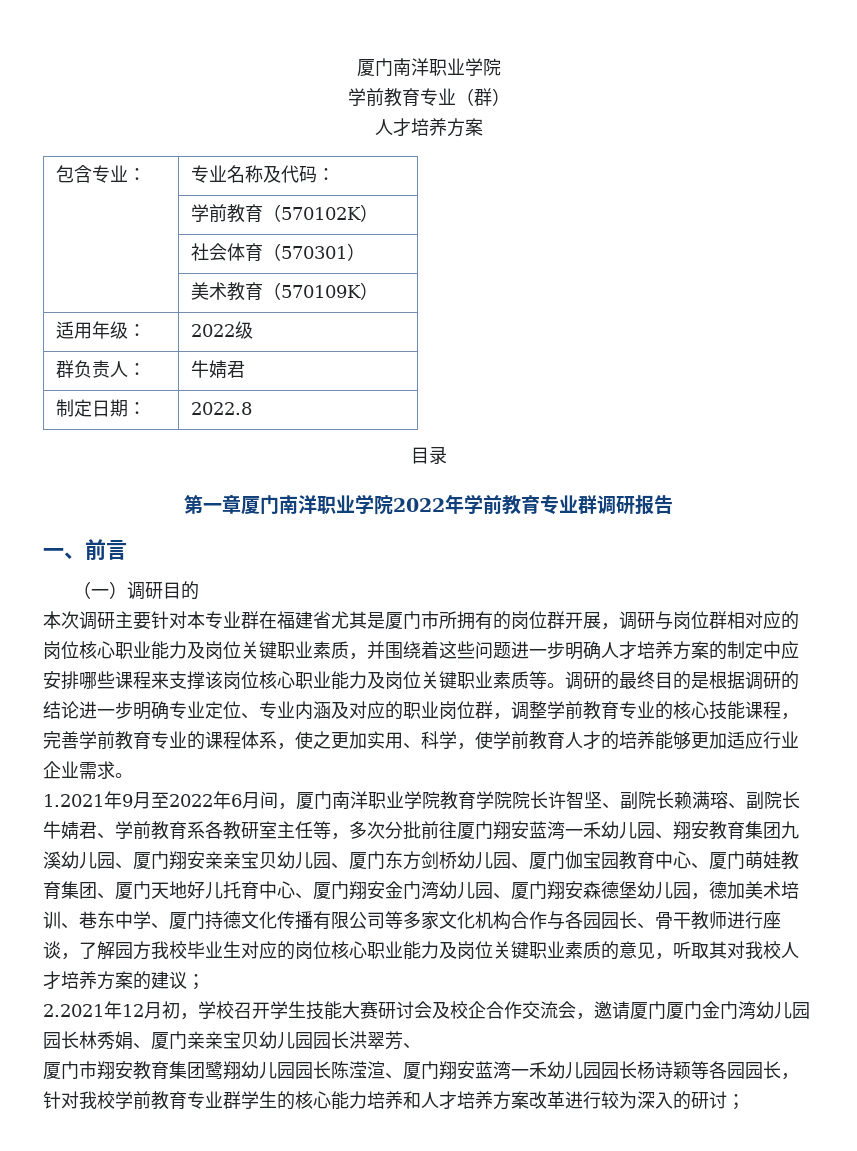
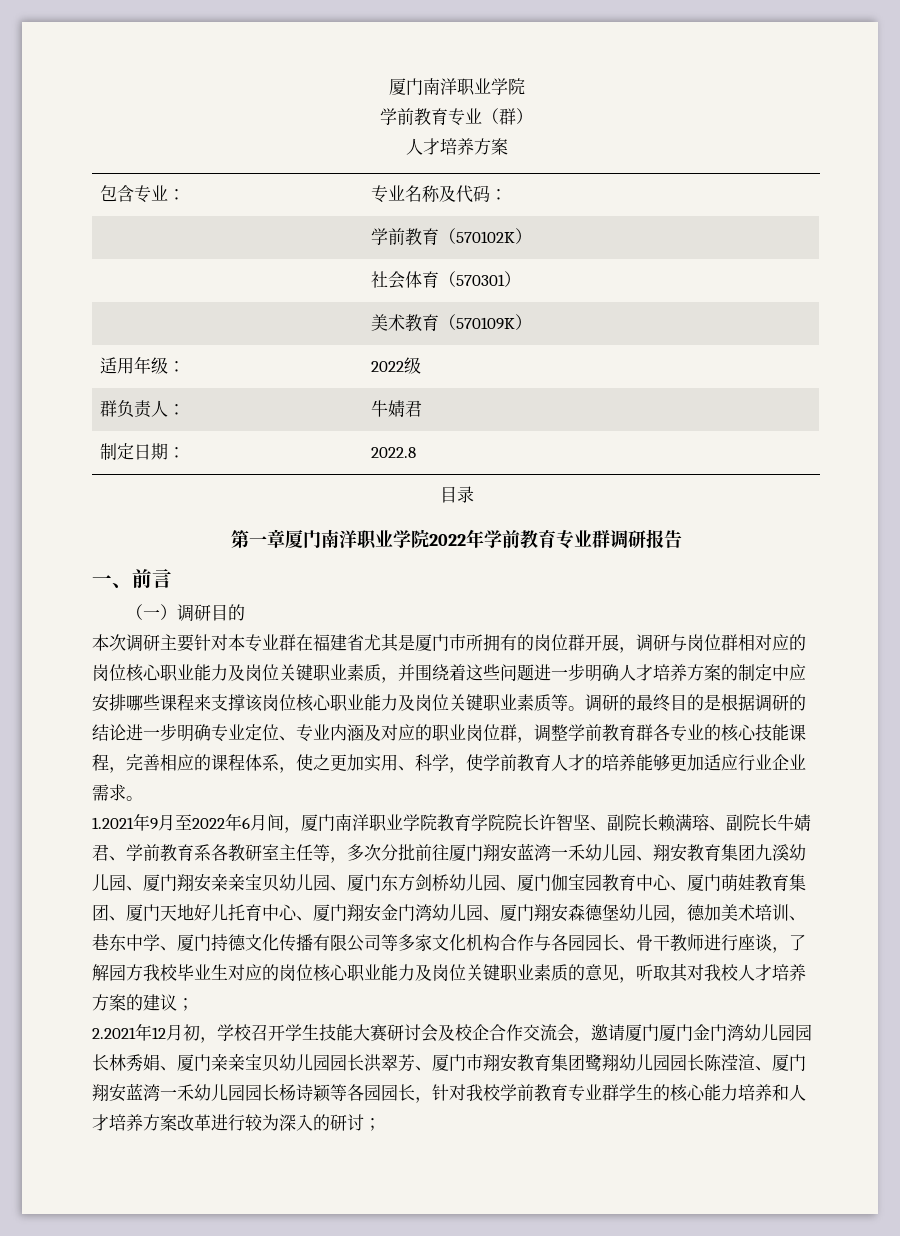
- 调研的最终目的是根据调研的结论进一步明确专业定位、专业内涵及对应的职业岗位群，调整学前教育专业的核心技能课程，完善学前教育专业的课程体系，使之更加实用、科学，使学前教育人才的培养能够更加适应行业企业需求。
+ 调研的最终目的是根据调研的结论进一步明确专业定位、专业内涵及对应的职业岗位群，调整学前教育群各专业的核心技能课程，完善相应的课程体系，使之更加实用、科学，使学前教育人才的培养能够更加适应行业企业需求。
- 2.2021年12月初，学校召开学生技能大赛研讨会及校企合作交流会，邀请厦门厦门金门湾幼儿园园长林秀娟、厦门亲亲宝贝幼儿园园长洪翠芳、
- 厦门市翔安教育集团鹭翔幼儿园园长陈滢渲、厦门翔安蓝湾一禾幼儿园园长杨诗颖等各园园长，针对我校学前教育专业群学生的核心能力培养和人才培养方案改革进行较为深入的研讨；
+ 2.2021年12月初，学校召开学生技能大赛研讨会及校企合作交流会，邀请厦门厦门金门湾幼儿园园长林秀娟、厦门亲亲宝贝幼儿园园长洪翠芳、厦门市翔安教育集团鹭翔幼儿园园长陈滢渲、厦门翔安蓝湾一禾幼儿园园长杨诗颖等各园园长，针对我校学前教育专业群学生的核心能力培养和人才培养方案改革进行较为深入的研讨；

